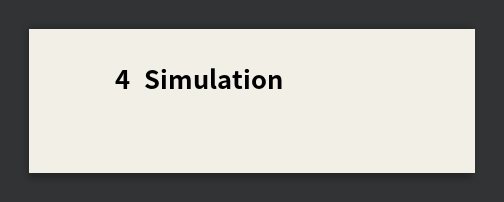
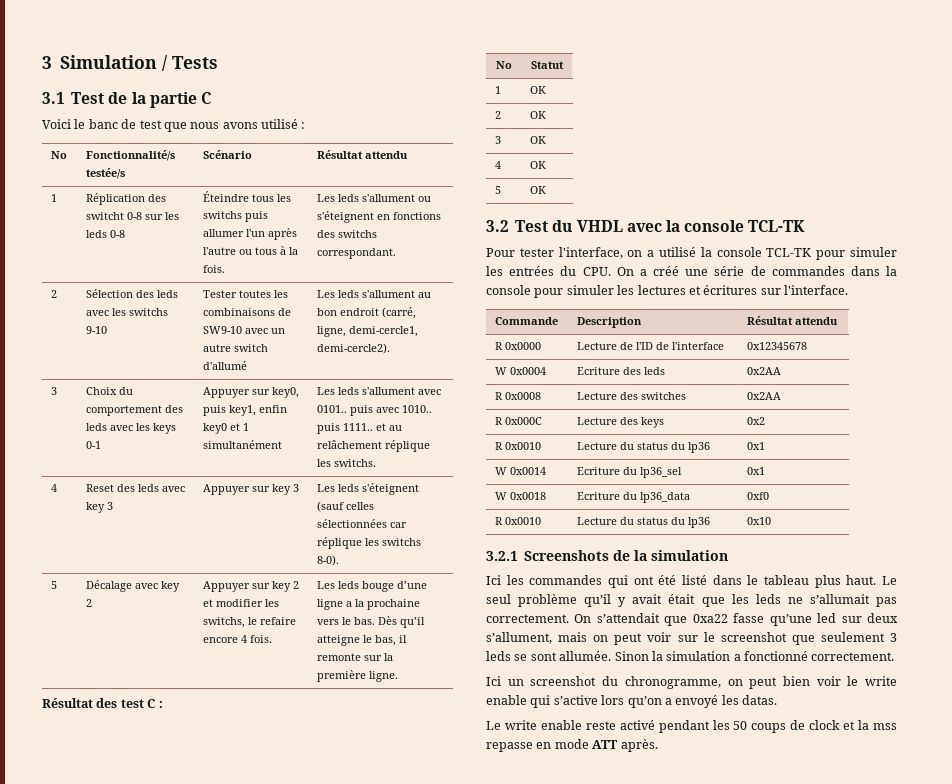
- 4 Simulation
+ 3 Simulation / Tests
+ 3.1 Test de la partie C
+ Voici le banc de test que nous avons utilisé :
+ No | Fonctionnalité/s testée/s | Scénario | Résultat attendu
+ 1 | Réplication des switcht 0-8 sur les leds 0-8 | Éteindre tous les switchs puis allumer l'un après l'autre ou tous à la fois. | Les leds s'allument ou s'éteignent en fonctions des switchs correspondant.
+ 2 | Sélection des leds avec les switchs 9-10 | Tester toutes les combinaisons de SW9-10 avec un autre switch d'allumé | Les leds s'allument au bon endroit (carré, ligne, demi-cercle1, demi-cercle2).
+ 3 | Choix du comportement des leds avec les keys 0-1 | Appuyer sur key0, puis key1, enfin key0 et 1 simultanément | Les leds s'allument avec 0101.. puis avec 1010.. puis 1111.. et au relâchement réplique les switchs.
+ 4 | Reset des leds avec key 3 | Appuyer sur key 3 | Les leds s'éteignent (sauf celles sélectionnées car réplique les switchs 8-0).
+ 5 | Décalage avec key 2 | Appuyer sur key 2 et modifier les switchs, le refaire encore 4 fois. | Les leds bouge d’une ligne a la prochaine vers le bas. Dès qu’il atteigne le bas, il remonte sur la première ligne.
+ Résultat des test C :
+ No | Statut
+ 1 | OK
+ 2 | OK
+ 3 | OK
+ 4 | OK
+ 5 | OK
+ 3.2 Test du VHDL avec la console TCL-TK
+ Pour tester l'interface, on a utilisé la console TCL-TK pour simuler les entrées du CPU. On a créé une série de commandes dans la console pour simuler les lectures et écritures sur l'interface.
+ Commande | Description | Résultat attendu
+ R 0x0000 | Lecture de l'ID de l'interface | 0x12345678
+ W 0x0004 | Ecriture des leds | 0x2AA
+ R 0x0008 | Lecture des switches | 0x2AA
+ R 0x000C | Lecture des keys | 0x2
+ R 0x0010 | Lecture du status du lp36 | 0x1
+ W 0x0014 | Ecriture du lp36_sel | 0x1
+ W 0x0018 | Ecriture du lp36_data | 0xf0
+ R 0x0010 | Lecture du status du lp36 | 0x10
+ 3.2.1 Screenshots de la simulation
+ Ici les commandes qui ont été listé dans le tableau plus haut. Le seul problème qu’il y avait était que les leds ne s’allumait pas correctement. On s’attendait que 0xa22 fasse qu’une led sur deux s’allument, mais on peut voir sur le screenshot que seulement 3 leds se sont allumée. Sinon la simulation a fonctionné correctement.
+ Ici un screenshot du chronogramme, on peut bien voir le write enable qui s’active lors qu’on a envoyé les datas.
+ Le write enable reste activé pendant les 50 coups de clock et la mss repasse en mode ATT après.

